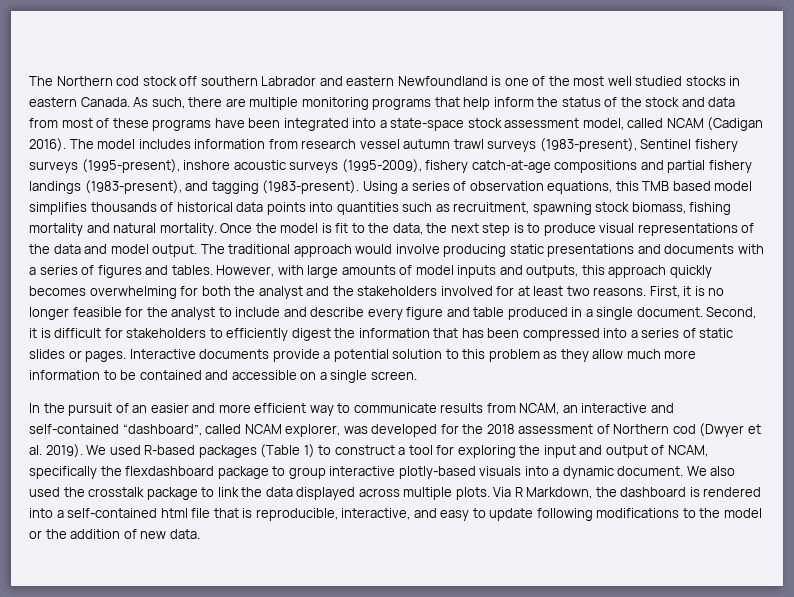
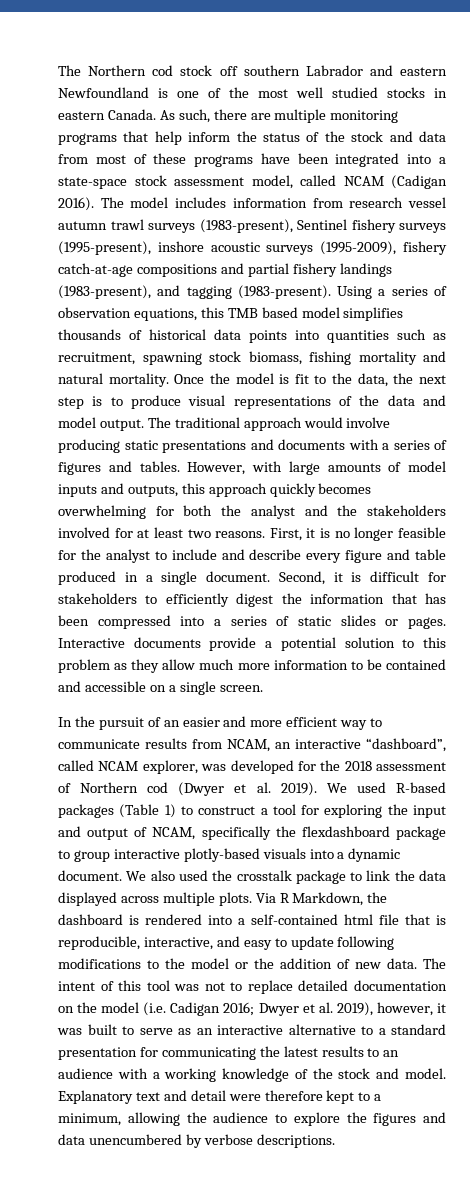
- In the pursuit of an easier and more efficient way to communicate results from NCAM, an interactive and self-contained “dashboard”, called NCAM explorer, was developed for the 2018 assessment of Northern cod (Dwyer et al. 2019).
+ In the pursuit of an easier and more efficient way to communicate results from NCAM, an interactive “dashboard”, called NCAM explorer, was developed for the 2018 assessment of Northern cod (Dwyer et al. 2019).
+ The intent of this tool was not to replace detailed documentation on the model (i.e. Cadigan 2016; Dwyer et al. 2019), however, it was built to serve as an interactive alternative to a standard presentation for communicating the latest results to an audience with a working knowledge of the stock and model. Explanatory text and detail were therefore kept to a minimum, allowing the audience to explore the figures and data unencumbered by verbose descriptions.

